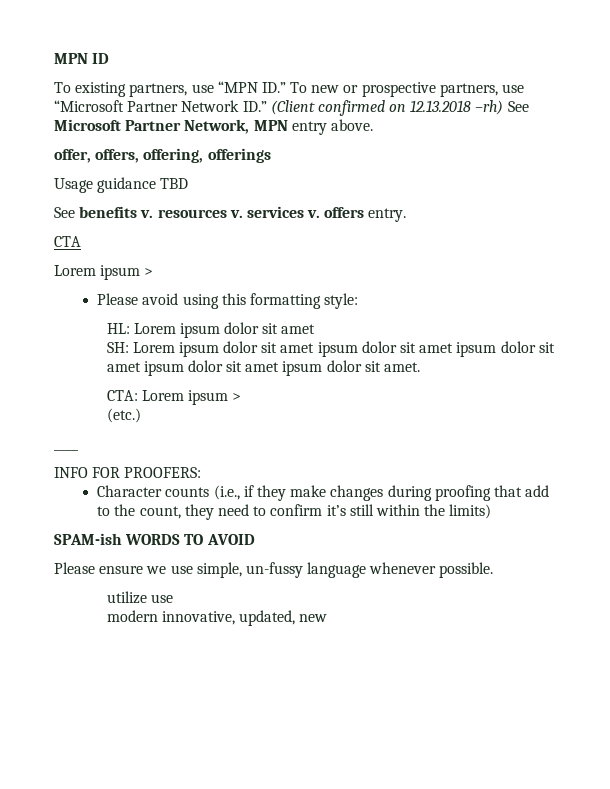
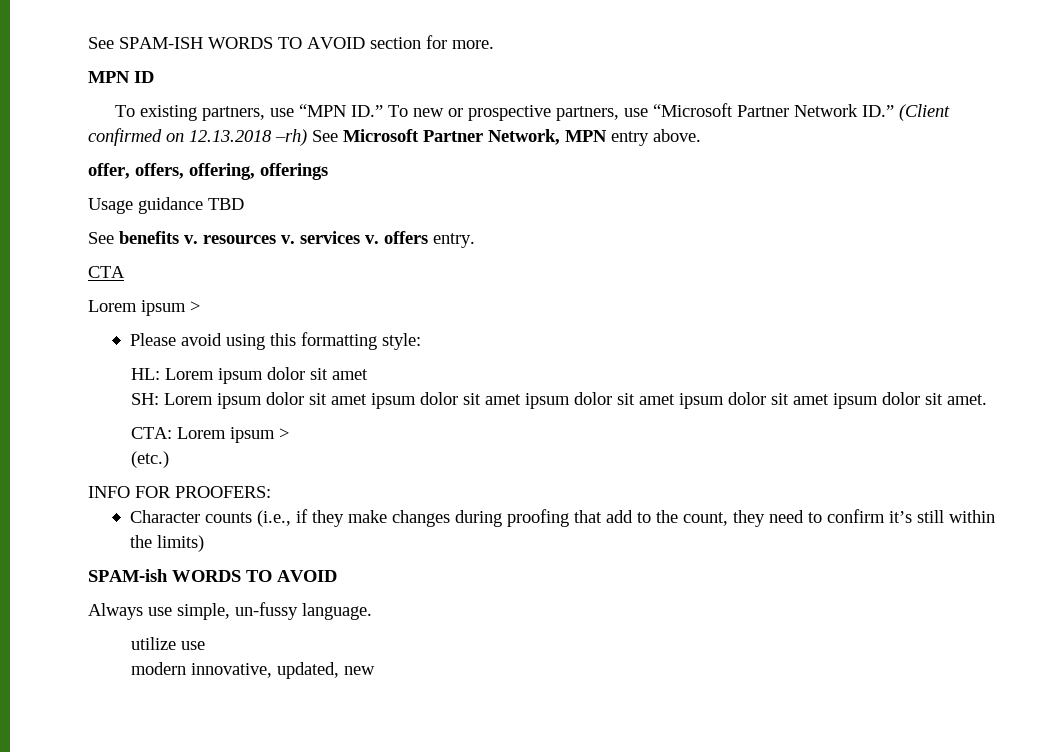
+ See SPAM-ISH WORDS TO AVOID section for more.
- ____
- Please ensure we use simple, un-fussy language whenever possible.
+ Always use simple, un-fussy language.

